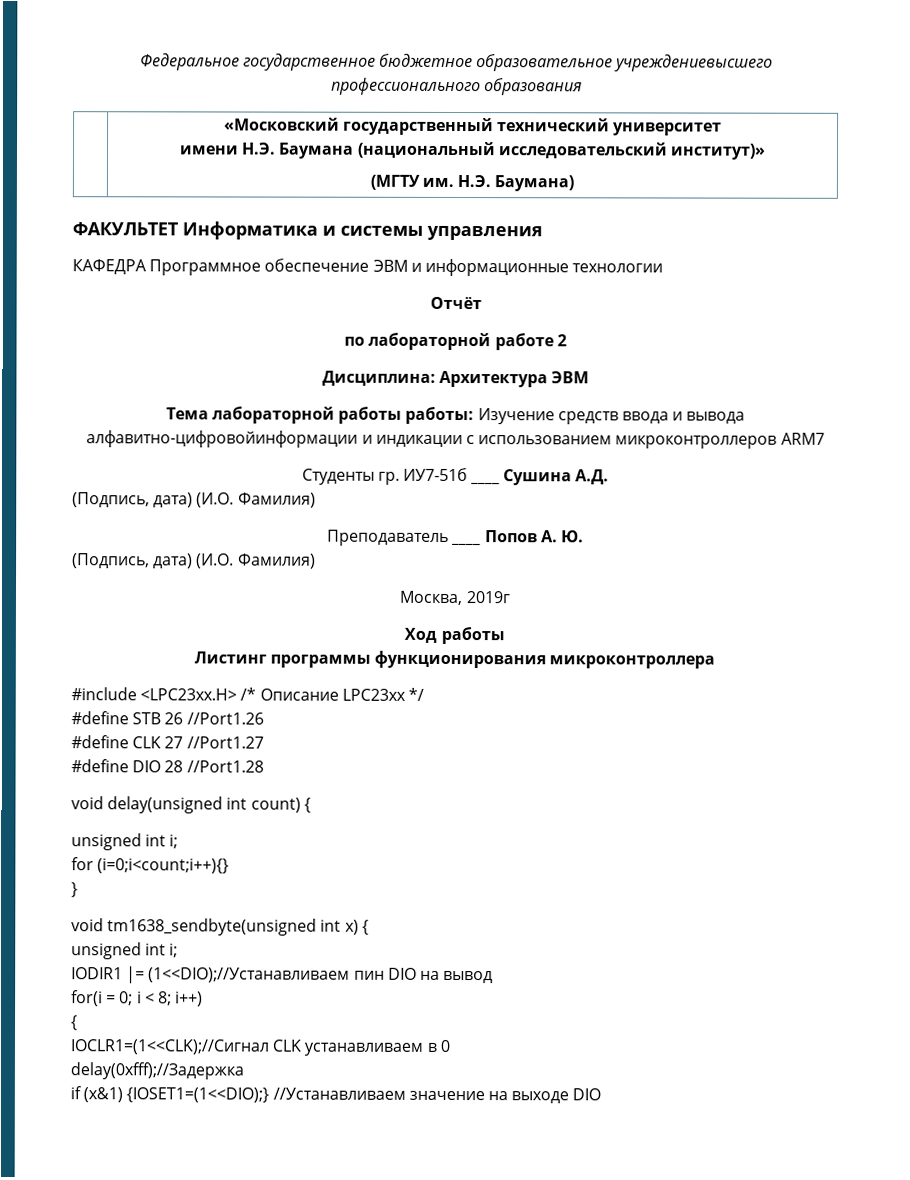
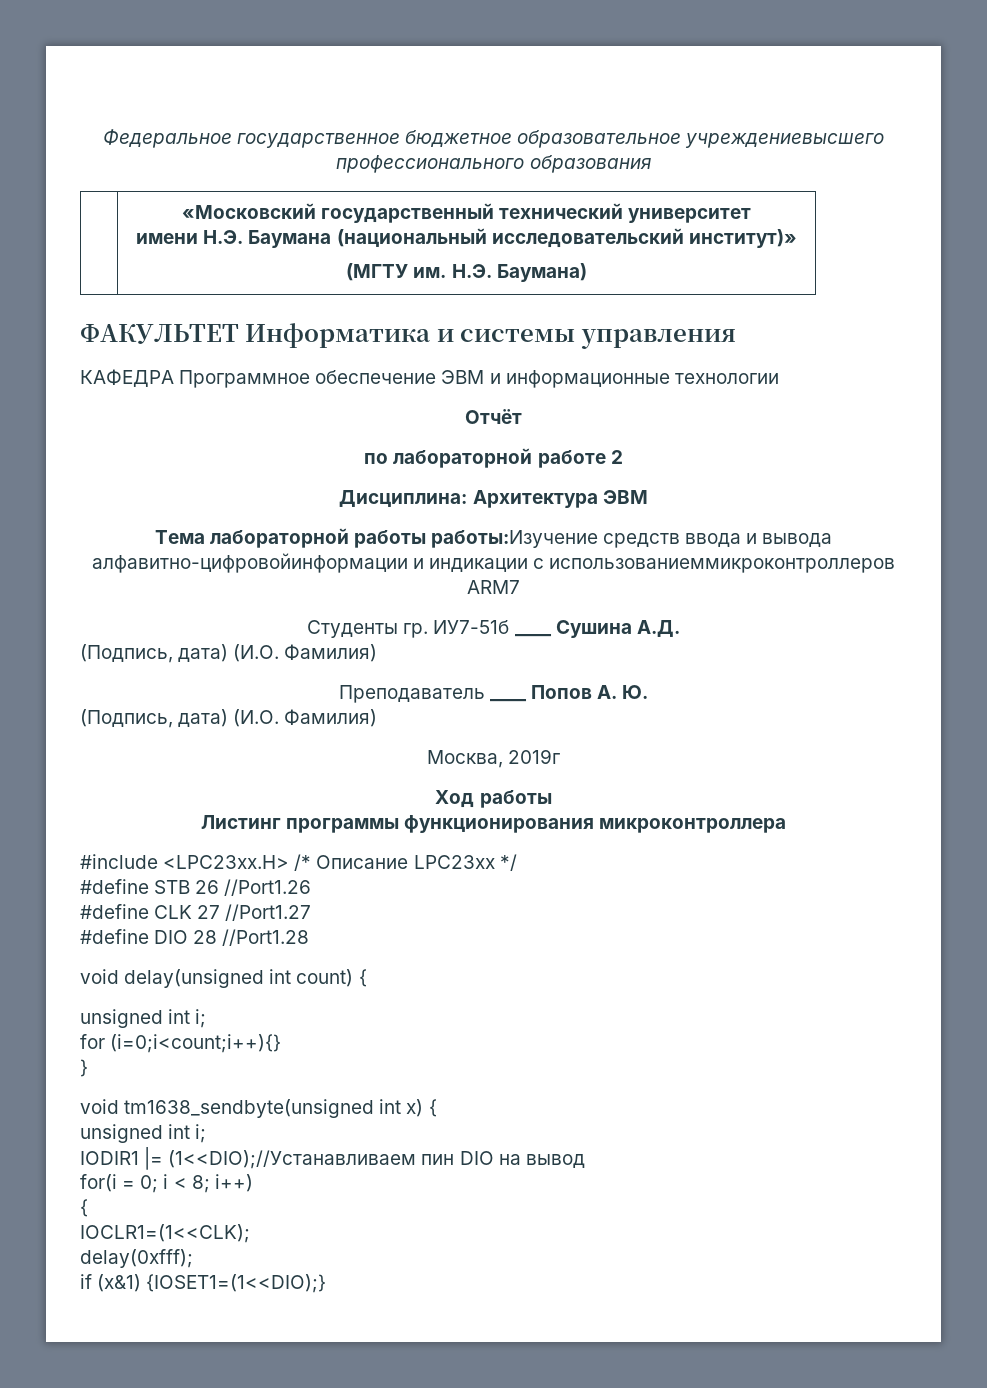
- Тема лабораторной работы работы: Изучение средств ввода и вывода алфавитно-цифровойинформации и индикации с использованием микроконтроллеров ARM7
+ Тема лабораторной работы работы:Изучение средств ввода и вывода алфавитно-цифровойинформации и индикации с использованиеммикроконтроллеров ARM7
- IOCLR1=(1<<CLK);//Сигнал CLK устанавливаем в 0
- delay(0xfff);//Задержка
- if (x&1) {IOSET1=(1<<DIO);} //Устанавливаем значение на выходе DIO
+ IOCLR1=(1<<CLK);
+ delay(0xfff);
+ if (x&1) {IOSET1=(1<<DIO);}

